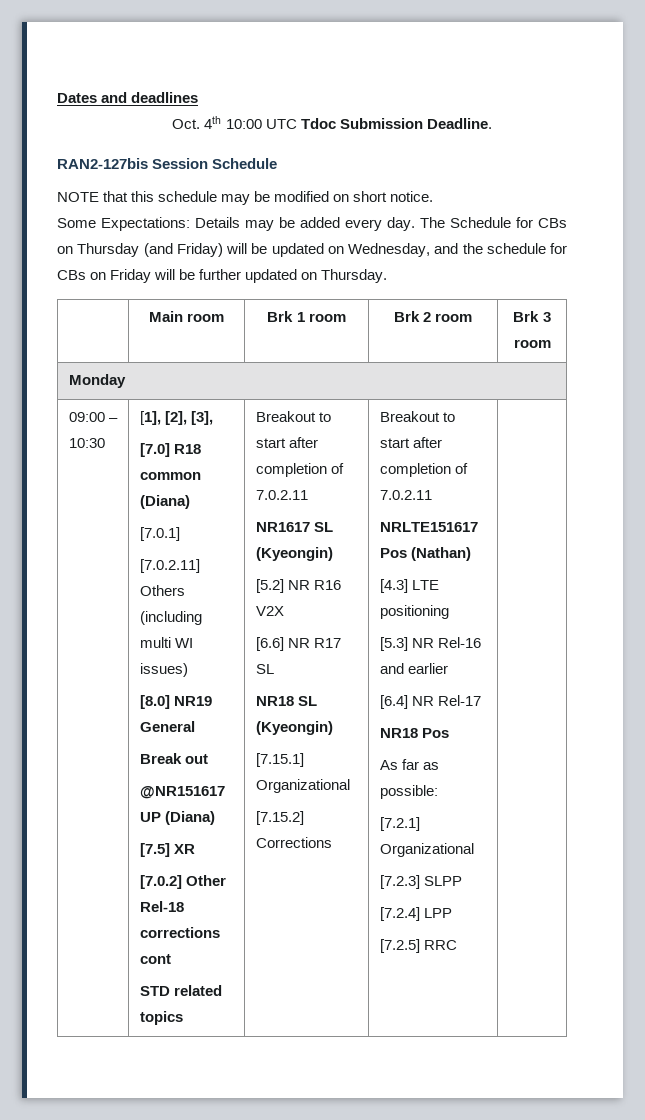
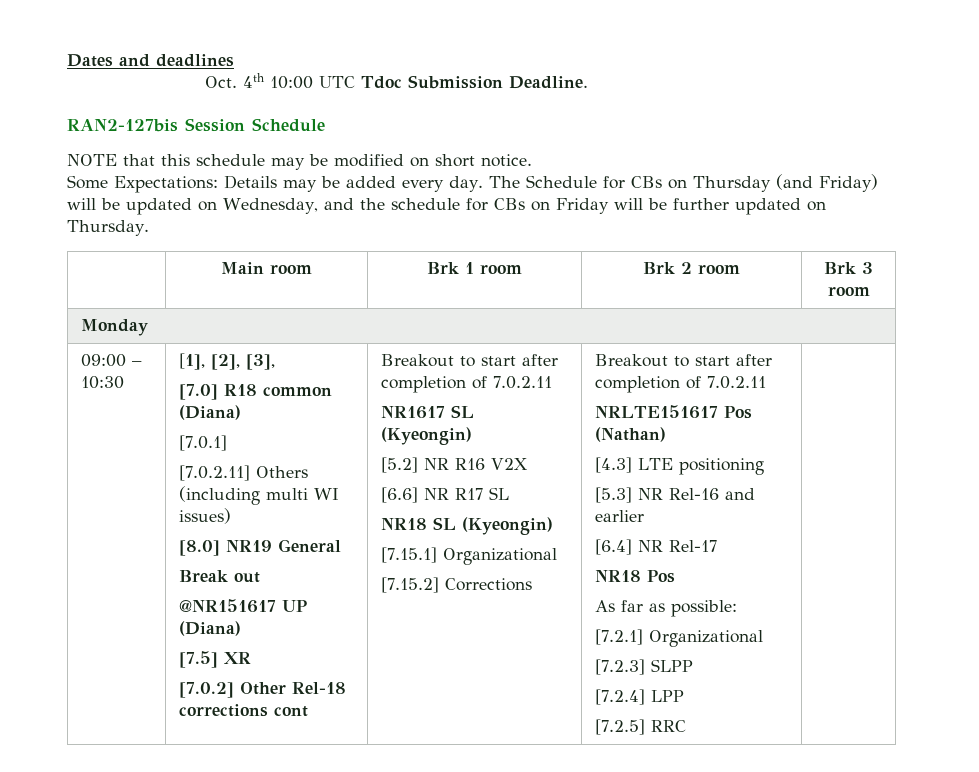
- STD related topics

